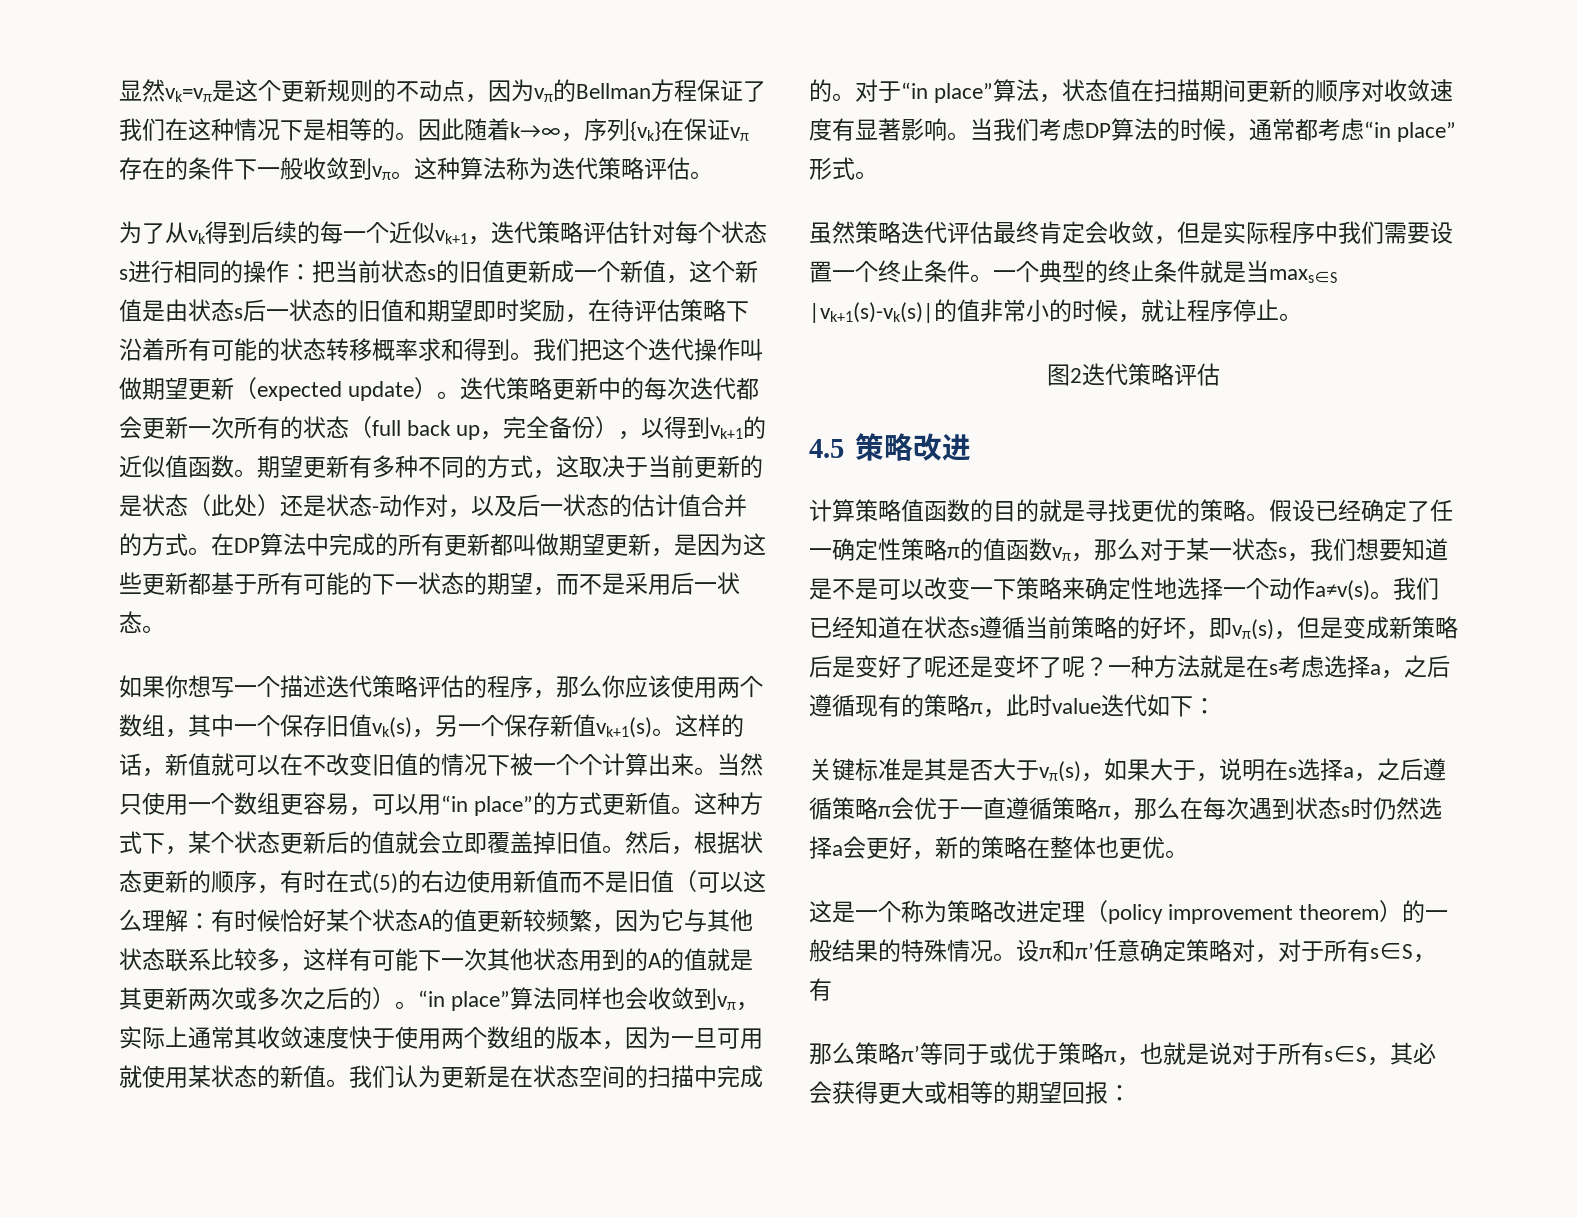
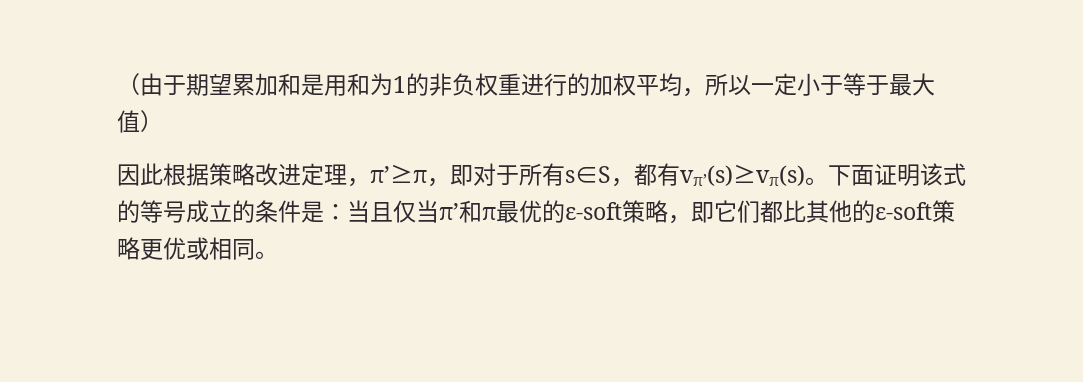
- 显然vk=vπ是这个更新规则的不动点，因为vπ的Bellman方程保证了我们在这种情况下是相等的。因此随着k→∞，序列{vk}在保证vπ存在的条件下一般收敛到vπ。这种算法称为迭代策略评估。
- 为了从vk得到后续的每一个近似vk+1，迭代策略评估针对每个状态s进行相同的操作：把当前状态s的旧值更新成一个新值，这个新值是由状态s后一状态的旧值和期望即时奖励，在待评估策略下沿着所有可能的状态转移概率求和得到。我们把这个迭代操作叫做期望更新（expected update）。迭代策略更新中的每次迭代都会更新一次所有的状态（full back up，完全备份），以得到vk+1的近似值函数。期望更新有多种不同的方式，这取决于当前更新的是状态（此处）还是状态-动作对，以及后一状态的估计值合并的方式。在DP算法中完成的所有更新都叫做期望更新，是因为这些更新都基于所有可能的下一状态的期望，而不是采用后一状态。
- 如果你想写一个描述迭代策略评估的程序，那么你应该使用两个数组，其中一个保存旧值vk(s)，另一个保存新值vk+1(s)。这样的话，新值就可以在不改变旧值的情况下被一个个计算出来。当然只使用一个数组更容易，可以用“in place”的方式更新值。这种方式下，某个状态更新后的值就会立即覆盖掉旧值。然后，根据状态更新的顺序，有时在式(5)的右边使用新值而不是旧值（可以这么理解：有时候恰好某个状态A的值更新较频繁，因为它与其他状态联系比较多，这样有可能下一次其他状态用到的A的值就是其更新两次或多次之后的）。“in place”算法同样也会收敛到vπ，实际上通常其收敛速度快于使用两个数组的版本，因为一旦可用就使用某状态的新值。我们认为更新是在状态空间的扫描中完成的。对于“in place”算法，状态值在扫描期间更新的顺序对收敛速度有显著影响。当我们考虑DP算法的时候，通常都考虑“in place”形式。
- 虽然策略迭代评估最终肯定会收敛，但是实际程序中我们需要设置一个终止条件。一个典型的终止条件就是当maxs∈S |vk+1(s)-vk(s)|的值非常小的时候，就让程序停止。
- 图2迭代策略评估
- 4.5策略改进
- 计算策略值函数的目的就是寻找更优的策略。假设已经确定了任一确定性策略π的值函数vπ，那么对于某一状态s，我们想要知道是不是可以改变一下策略来确定性地选择一个动作a≠v(s)。我们已经知道在状态s遵循当前策略的好坏，即vπ(s)，但是变成新策略后是变好了呢还是变坏了呢？一种方法就是在s考虑选择a，之后遵循现有的策略π，此时value迭代如下：
- 关键标准是其是否大于vπ(s)，如果大于，说明在s选择a，之后遵循策略π会优于一直遵循策略π，那么在每次遇到状态s时仍然选择a会更好，新的策略在整体也更优。
- 这是一个称为策略改进定理（policy improvement theorem）的一般结果的特殊情况。设π和π’任意确定策略对，对于所有s∈S，有
- 那么策略π’等同于或优于策略π，也就是说对于所有s∈S，其必会获得更大或相等的期望回报：
+ （由于期望累加和是用和为1的非负权重进行的加权平均，所以一定小于等于最大值）
+ 因此根据策略改进定理，π’≥π，即对于所有s∈S，都有vπ’(s)≥vπ(s)。下面证明该式的等号成立的条件是：当且仅当π’和π最优的ε-soft策略，即它们都比其他的ε-soft策略更优或相同。

